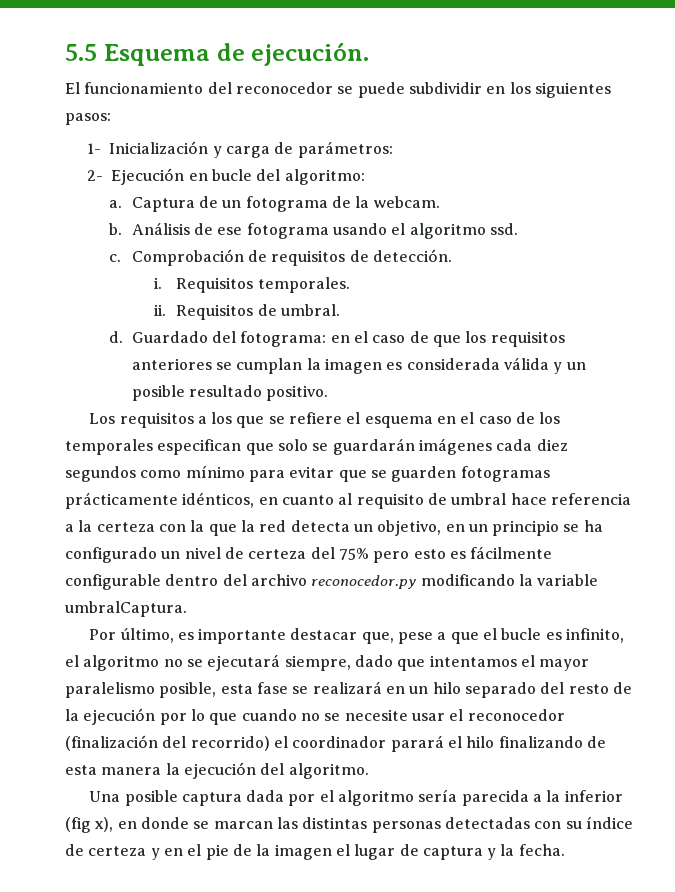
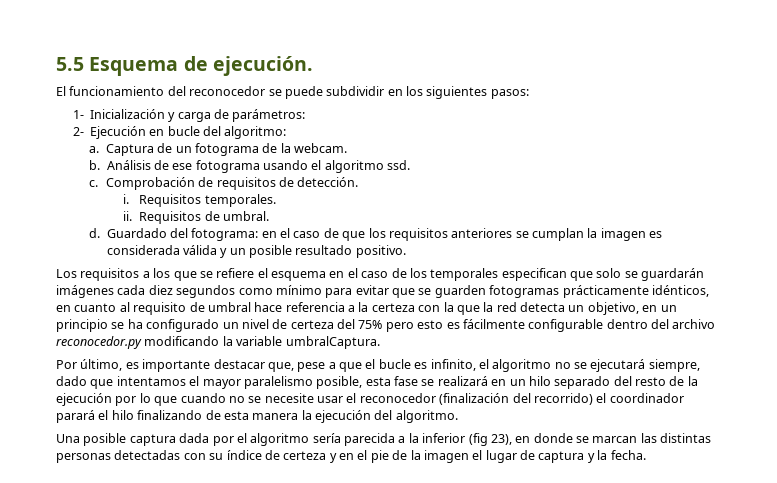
- Una posible captura dada por el algoritmo sería parecida a la inferior (fig x), en donde se marcan las distintas personas detectadas con su índice de certeza y en el pie de la imagen el lugar de captura y la fecha.
+ Una posible captura dada por el algoritmo sería parecida a la inferior (fig 23), en donde se marcan las distintas personas detectadas con su índice de certeza y en el pie de la imagen el lugar de captura y la fecha.

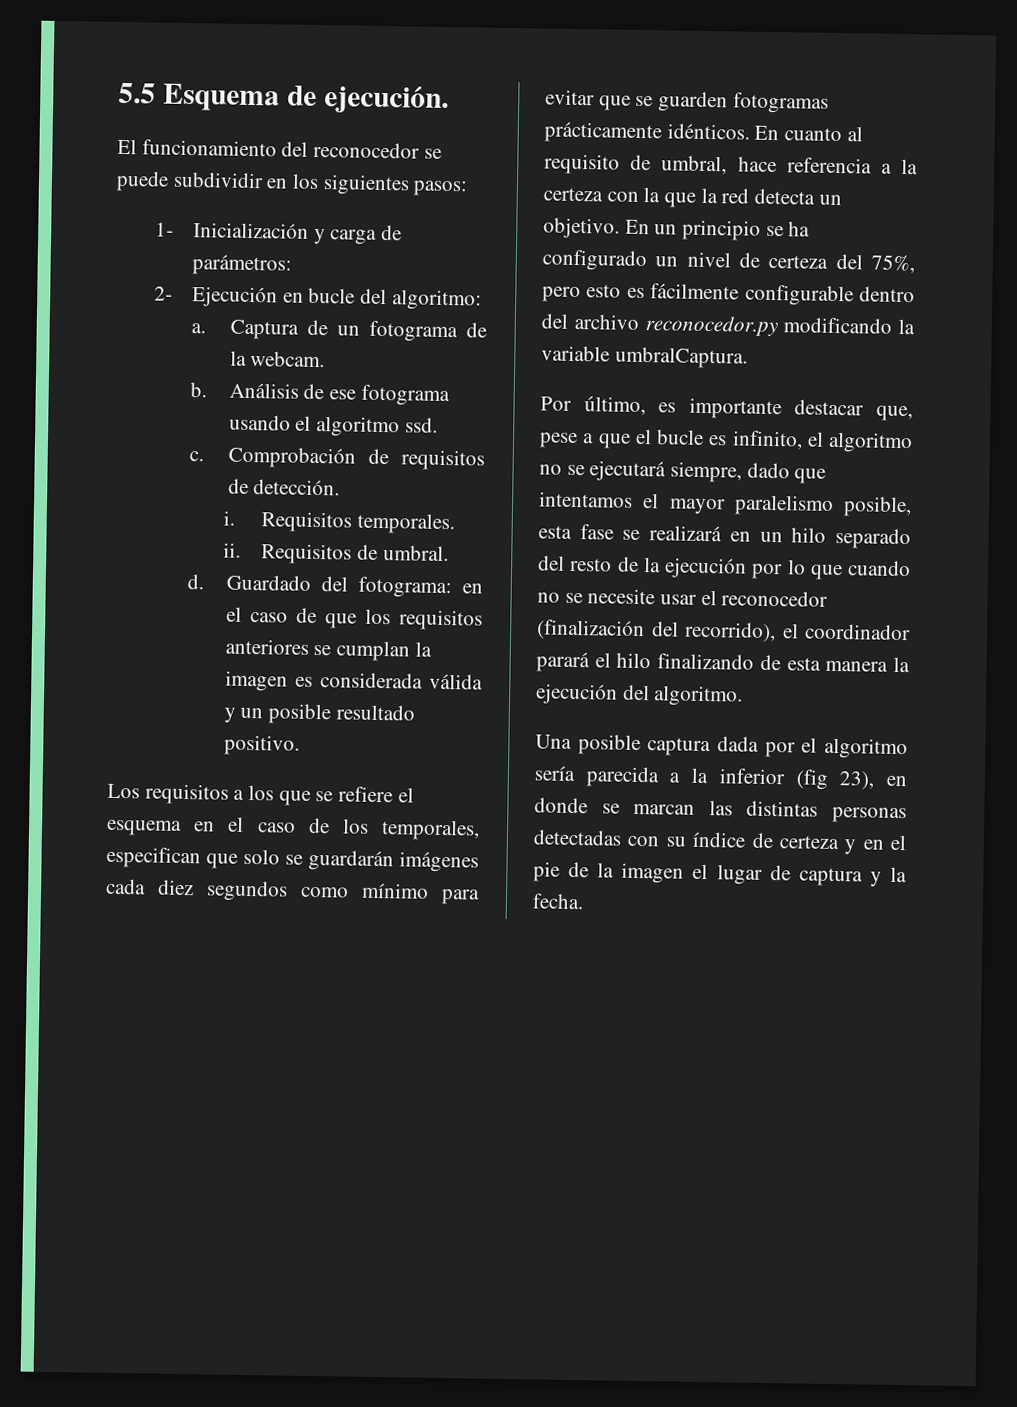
- Los requisitos a los que se refiere el esquema en el caso de los temporales especifican que solo se guardarán imágenes cada diez segundos como mínimo para evitar que se guarden fotogramas prácticamente idénticos, en cuanto al requisito de umbral hace referencia a la certeza con la que la red detecta un objetivo, en un principio se ha configurado un nivel de certeza del 75% pero esto es fácilmente configurable dentro del archivo reconocedor.py modificando la variable umbralCaptura.
+ Los requisitos a los que se refiere el esquema en el caso de los temporales, especifican que solo se guardarán imágenes cada diez segundos como mínimo para evitar que se guarden fotogramas prácticamente idénticos. En cuanto al requisito de umbral, hace referencia a la certeza con la que la red detecta un objetivo. En un principio se ha configurado un nivel de certeza del 75%, pero esto es fácilmente configurable dentro del archivo reconocedor.py modificando la variable umbralCaptura.
- Por último, es importante destacar que, pese a que el bucle es infinito, el algoritmo no se ejecutará siempre, dado que intentamos el mayor paralelismo posible, esta fase se realizará en un hilo separado del resto de la ejecución por lo que cuando no se necesite usar el reconocedor (finalización del recorrido) el coordinador parará el hilo finalizando de esta manera la ejecución del algoritmo.
+ Por último, es importante destacar que, pese a que el bucle es infinito, el algoritmo no se ejecutará siempre, dado que intentamos el mayor paralelismo posible, esta fase se realizará en un hilo separado del resto de la ejecución por lo que cuando no se necesite usar el reconocedor (finalización del recorrido), el coordinador parará el hilo finalizando de esta manera la ejecución del algoritmo.

